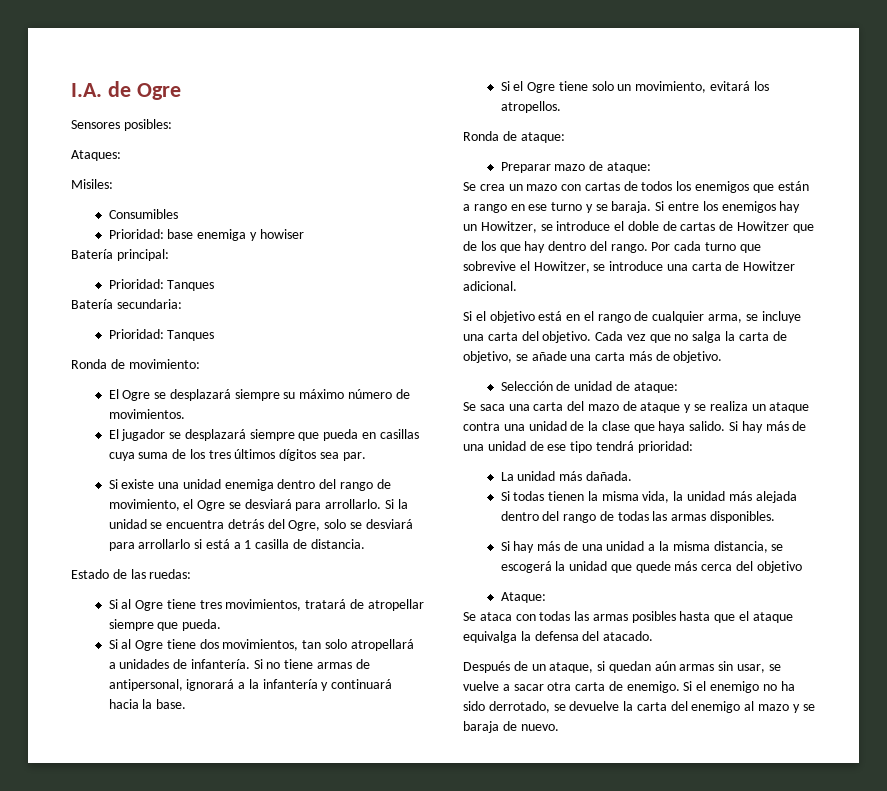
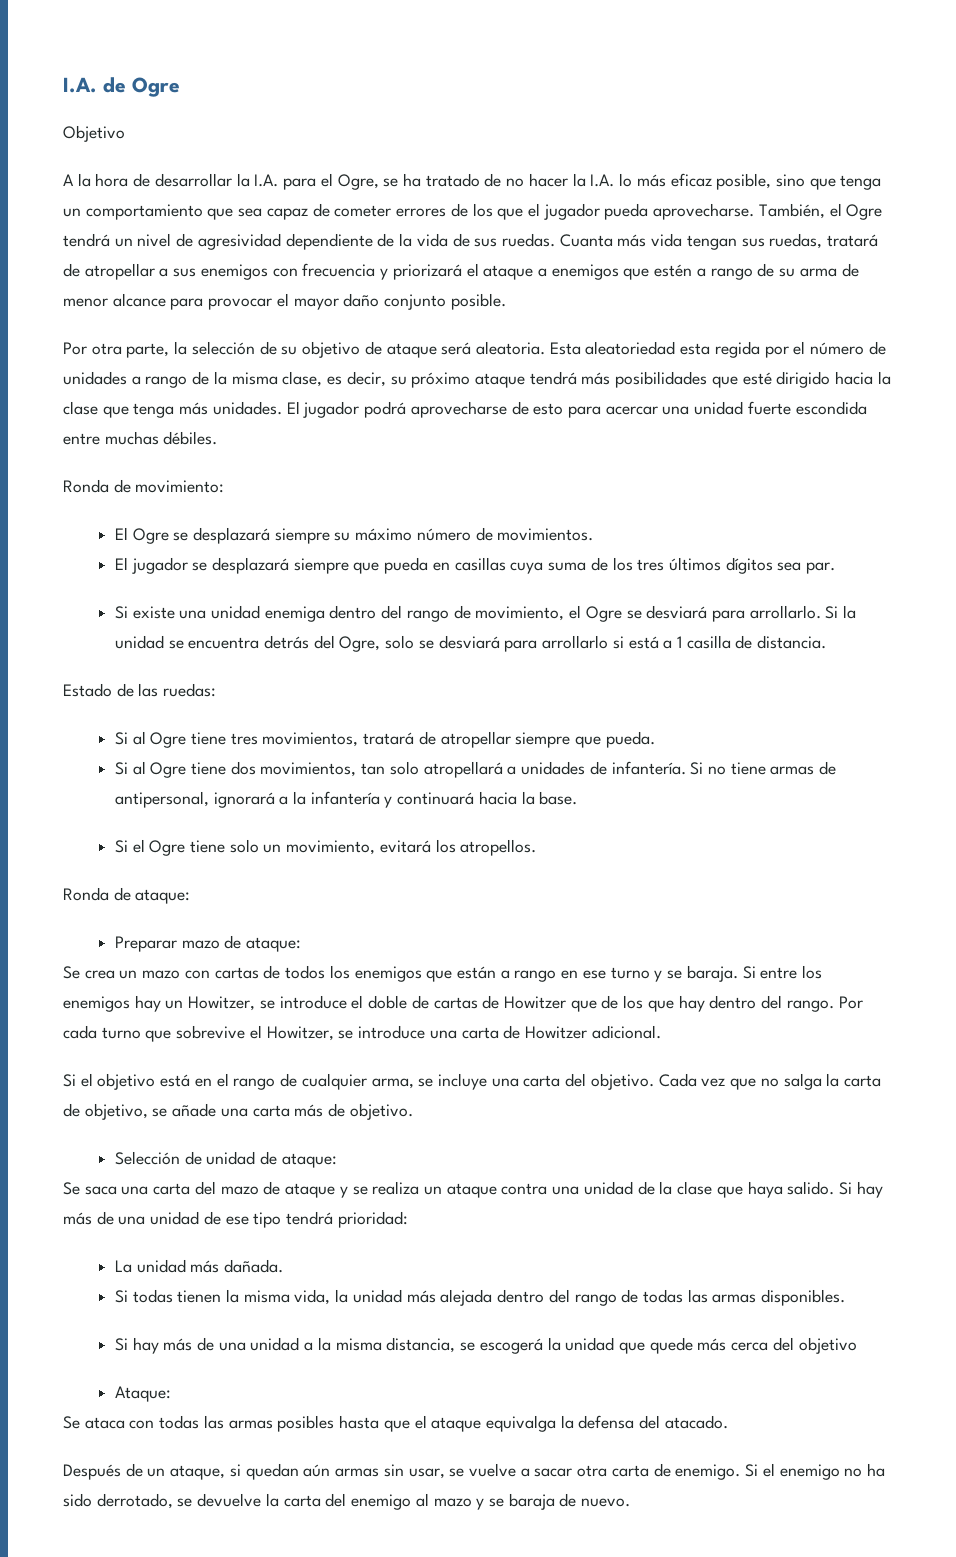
- Sensores posibles:
- Ataques:
- Misiles:
- Consumibles
- Prioridad: base enemiga y howiser
- Batería principal:
- Prioridad: Tanques
- Batería secundaria:
- Prioridad: Tanques
+ Objetivo
+ A la hora de desarrollar la I.A. para el Ogre, se ha tratado de no hacer la I.A. lo más eficaz posible, sino que tenga un comportamiento que sea capaz de cometer errores de los que el jugador pueda aprovecharse. También, el Ogre tendrá un nivel de agresividad dependiente de la vida de sus ruedas. Cuanta más vida tengan sus ruedas, tratará de atropellar a sus enemigos con frecuencia y priorizará el ataque a enemigos que estén a rango de su arma de menor alcance para provocar el mayor daño conjunto posible.
+ Por otra parte, la selección de su objetivo de ataque será aleatoria. Esta aleatoriedad esta regida por el número de unidades a rango de la misma clase, es decir, su próximo ataque tendrá más posibilidades que esté dirigido hacia la clase que tenga más unidades. El jugador podrá aprovecharse de esto para acercar una unidad fuerte escondida entre muchas débiles.

